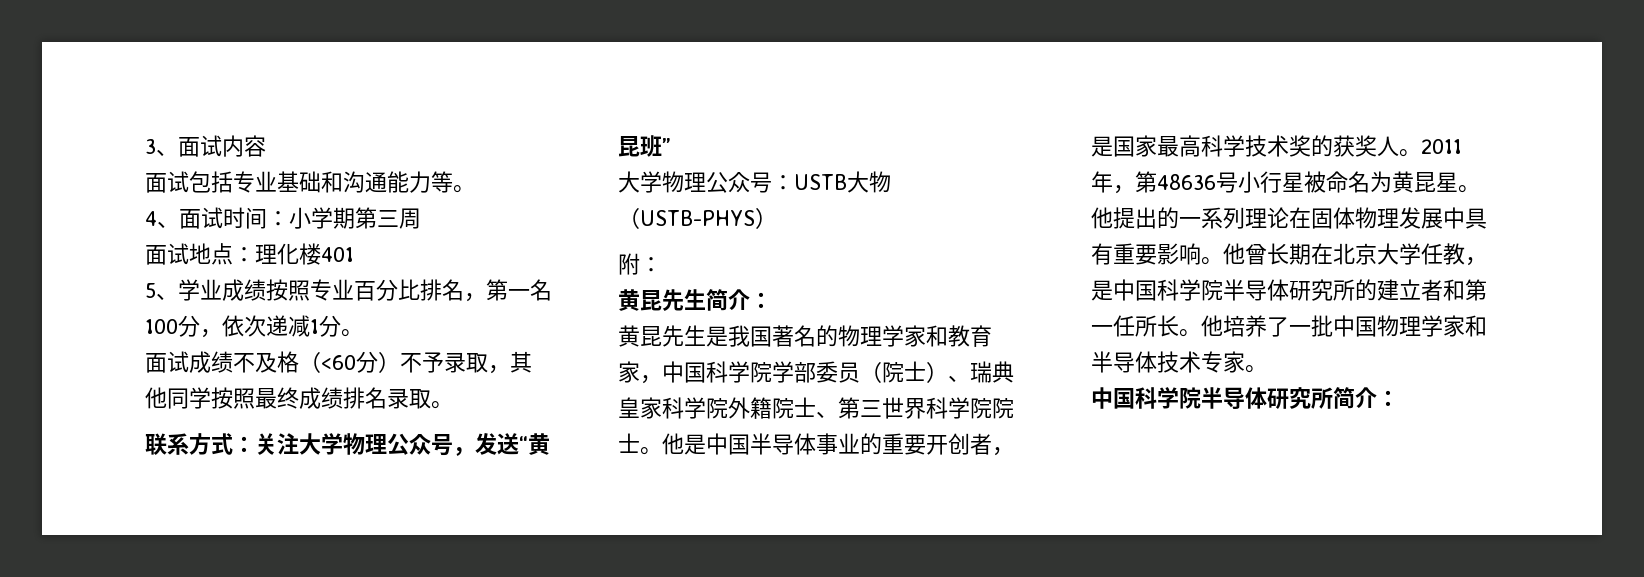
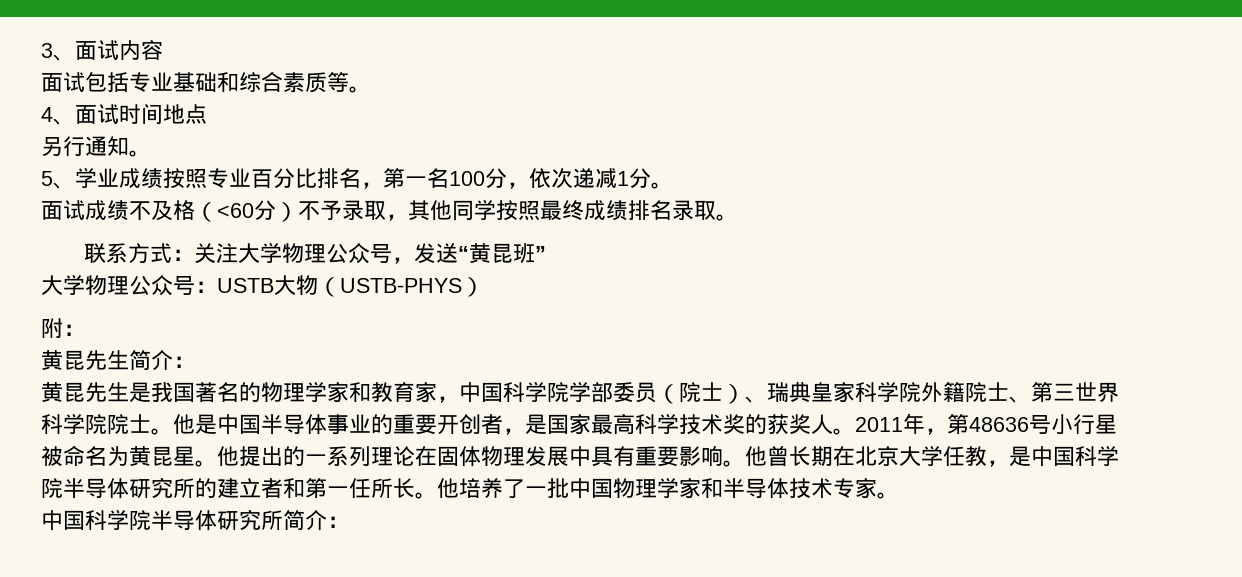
- 面试包括专业基础和沟通能力等。
+ 面试包括专业基础和综合素质等。
- 4、面试时间：小学期第三周
- 面试地点：理化楼401
+ 4、面试时间地点
+ 另行通知。

